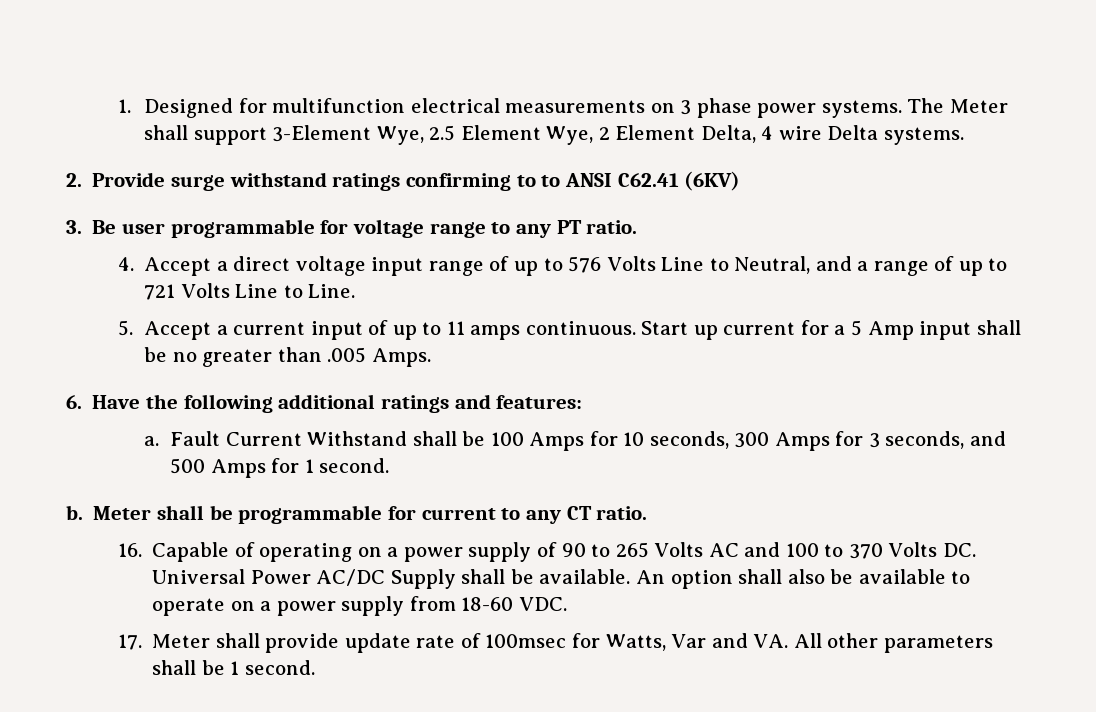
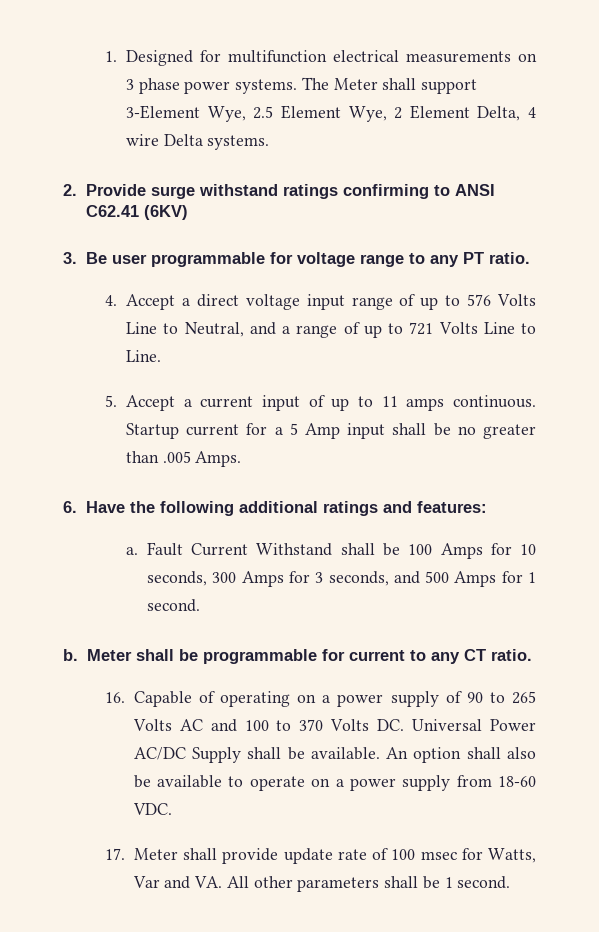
- 2. Provide surge withstand ratings confirming to to ANSI C62.41 (6KV)
+ 2. Provide surge withstand ratings confirming to ANSI C62.41 (6KV)
- Start up current for a 5 Amp input shall be no greater than .005 Amps.
+ Startup current for a 5 Amp input shall be no greater than .005 Amps.
- 17. Meter shall provide update rate of 100msec for Watts, Var and VA. All other parameters shall be 1 second.
+ 17. Meter shall provide update rate of 100 msec for Watts, Var and VA. All other parameters shall be 1 second.

